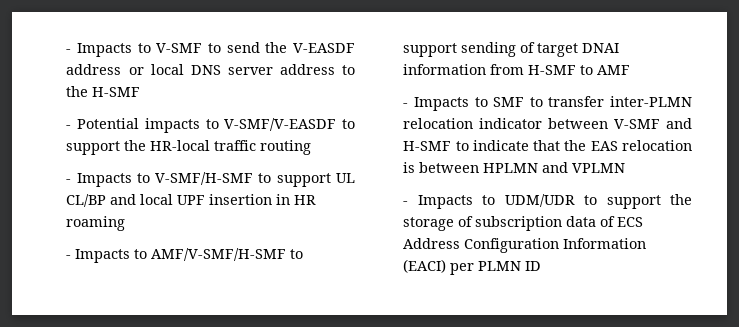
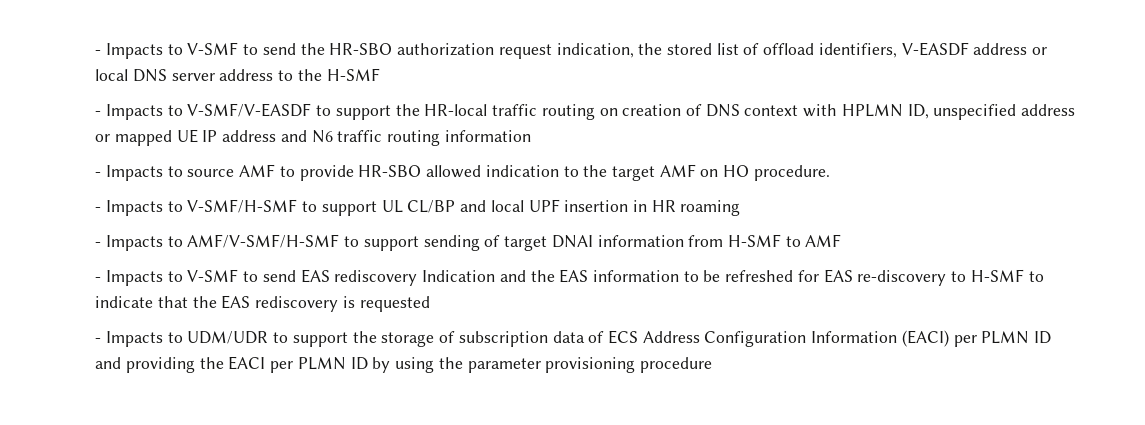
- - Impacts to V-SMF to send the V-EASDF address or local DNS server address to the H-SMF
+ - Impacts to V-SMF to send the HR-SBO authorization request indication, the stored list of offload identifiers, V-EASDF address or local DNS server address to the H-SMF
- - Potential impacts to V-SMF/V-EASDF to support the HR-local traffic routing
+ - Impacts to V-SMF/V-EASDF to support the HR-local traffic routing on creation of DNS context with HPLMN ID, unspecified address or mapped UE IP address and N6 traffic routing information
+ - Impacts to source AMF to provide HR-SBO allowed indication to the target AMF on HO procedure.
- - Impacts to SMF to transfer inter-PLMN relocation indicator between V-SMF and H-SMF to indicate that the EAS relocation is between HPLMN and VPLMN
+ - Impacts to V-SMF to send EAS rediscovery Indication and the EAS information to be refreshed for EAS re-discovery to H-SMF to indicate that the EAS rediscovery is requested
- - Impacts to UDM/UDR to support the storage of subscription data of ECS Address Configuration Information (EACI) per PLMN ID
+ - Impacts to UDM/UDR to support the storage of subscription data of ECS Address Configuration Information (EACI) per PLMN ID and providing the EACI per PLMN ID by using the parameter provisioning procedure

